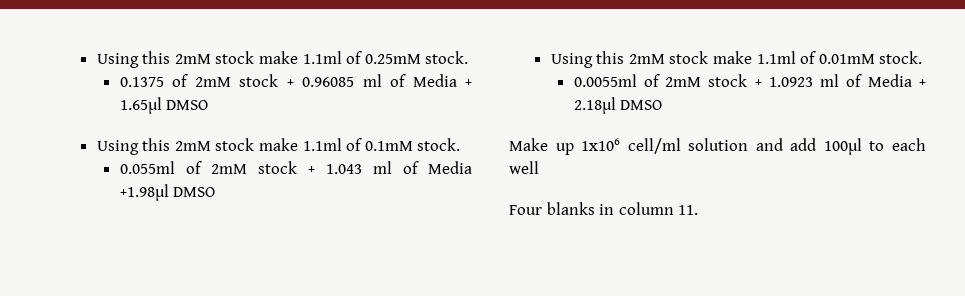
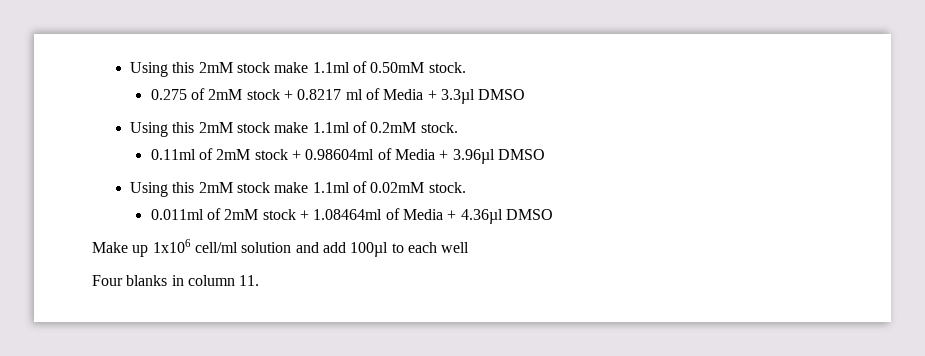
- Using this 2mM stock make 1.1ml of 0.25mM stock.
- 0.1375 of 2mM stock + 0.96085 ml of Media + 1.65µl DMSO
- Using this 2mM stock make 1.1ml of 0.1mM stock.
- 0.055ml of 2mM stock + 1.043 ml of Media +1.98µl DMSO
- Using this 2mM stock make 1.1ml of 0.01mM stock.
- 0.0055ml of 2mM stock + 1.0923 ml of Media + 2.18µl DMSO
+ Using this 2mM stock make 1.1ml of 0.50mM stock.
+ 0.275 of 2mM stock + 0.8217 ml of Media + 3.3µl DMSO
+ Using this 2mM stock make 1.1ml of 0.2mM stock.
+ 0.11ml of 2mM stock + 0.98604ml of Media + 3.96µl DMSO
+ Using this 2mM stock make 1.1ml of 0.02mM stock.
+ 0.011ml of 2mM stock + 1.08464ml of Media + 4.36µl DMSO

